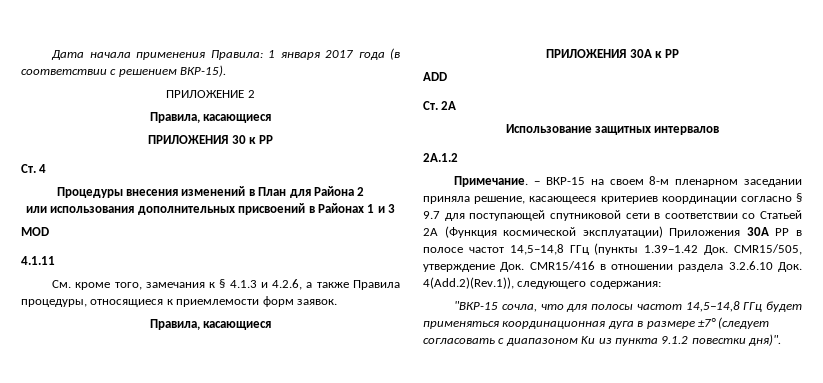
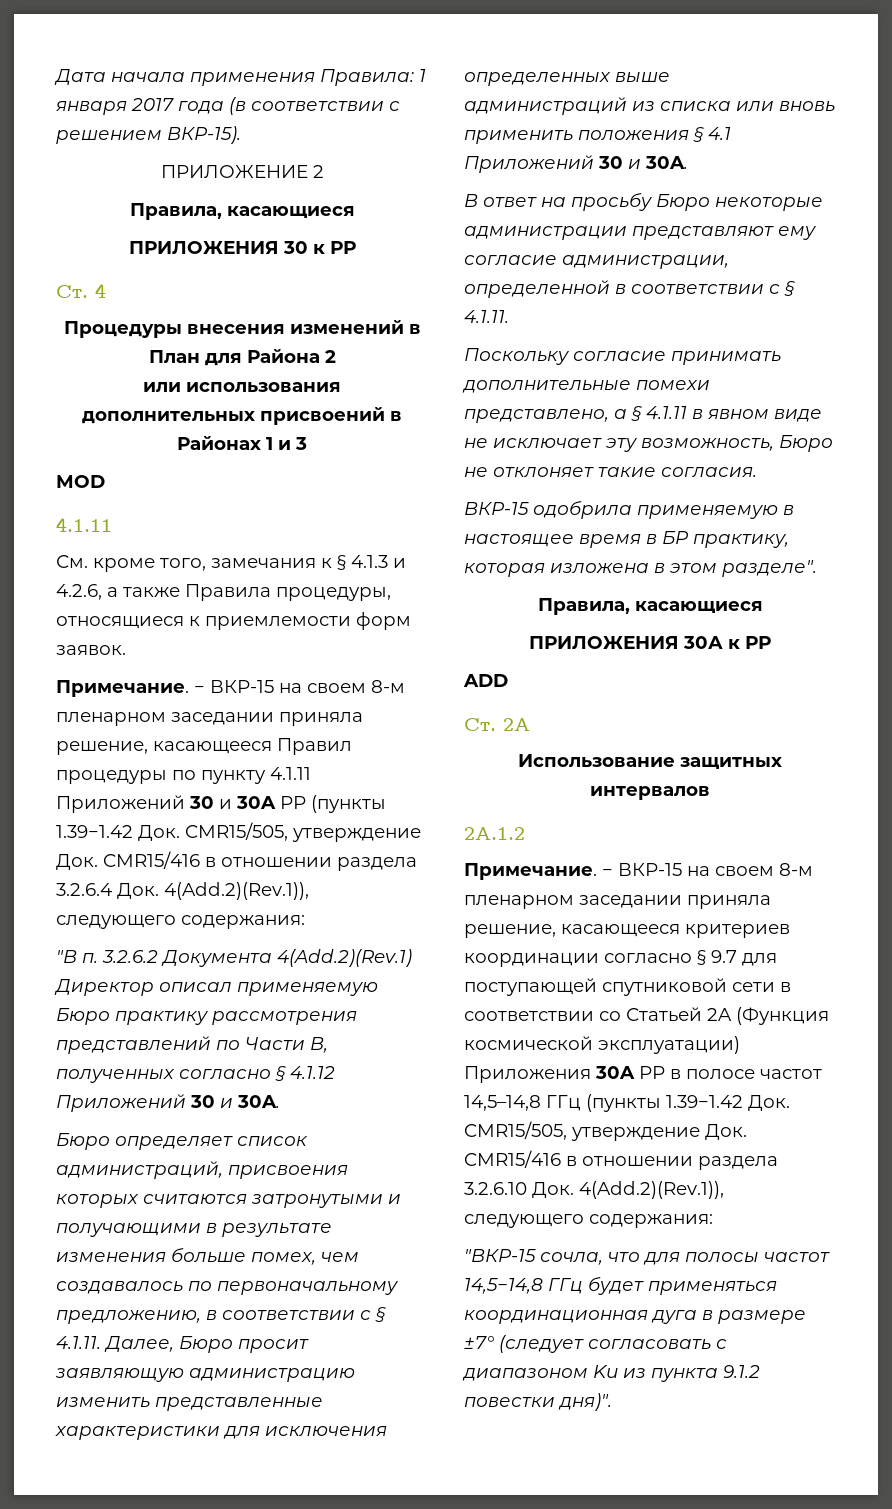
+ Примечание. − ВКР-15 на своем 8-м пленарном заседании приняла решение, касающееся Правил процедуры по пункту 4.1.11 Приложений 30 и 30A РР (пункты 1.39−1.42 Док. CMR15/505, утверждение Док. CMR15/416 в отношении раздела 3.2.6.4 Док. 4(Add.2)(Rev.1)), следующего содержания:
+ "В п. 3.2.6.2 Документа 4(Add.2)(Rev.1) Директор описал применяемую Бюро практику рассмотрения представлений по Части B, полученных согласно § 4.1.12 Приложений 30 и 30A.
+ Бюро определяет список администраций, присвоения которых считаются затронутыми и получающими в результате изменения больше помех, чем создавалось по первоначальному предложению, в соответствии с § 4.1.11. Далее, Бюро просит заявляющую администрацию изменить представленные характеристики для исключения определенных выше администраций из списка или вновь применить положения § 4.1 Приложений 30 и 30A.
+ В ответ на просьбу Бюро некоторые администрации представляют ему согласие администрации, определенной в соответствии с § 4.1.11.
+ Поскольку согласие принимать дополнительные помехи представлено, а § 4.1.11 в явном виде не исключает эту возможность, Бюро не отклоняет такие согласия.
+ ВКР-15 одобрила применяемую в настоящее время в БР практику, которая изложена в этом разделе".

